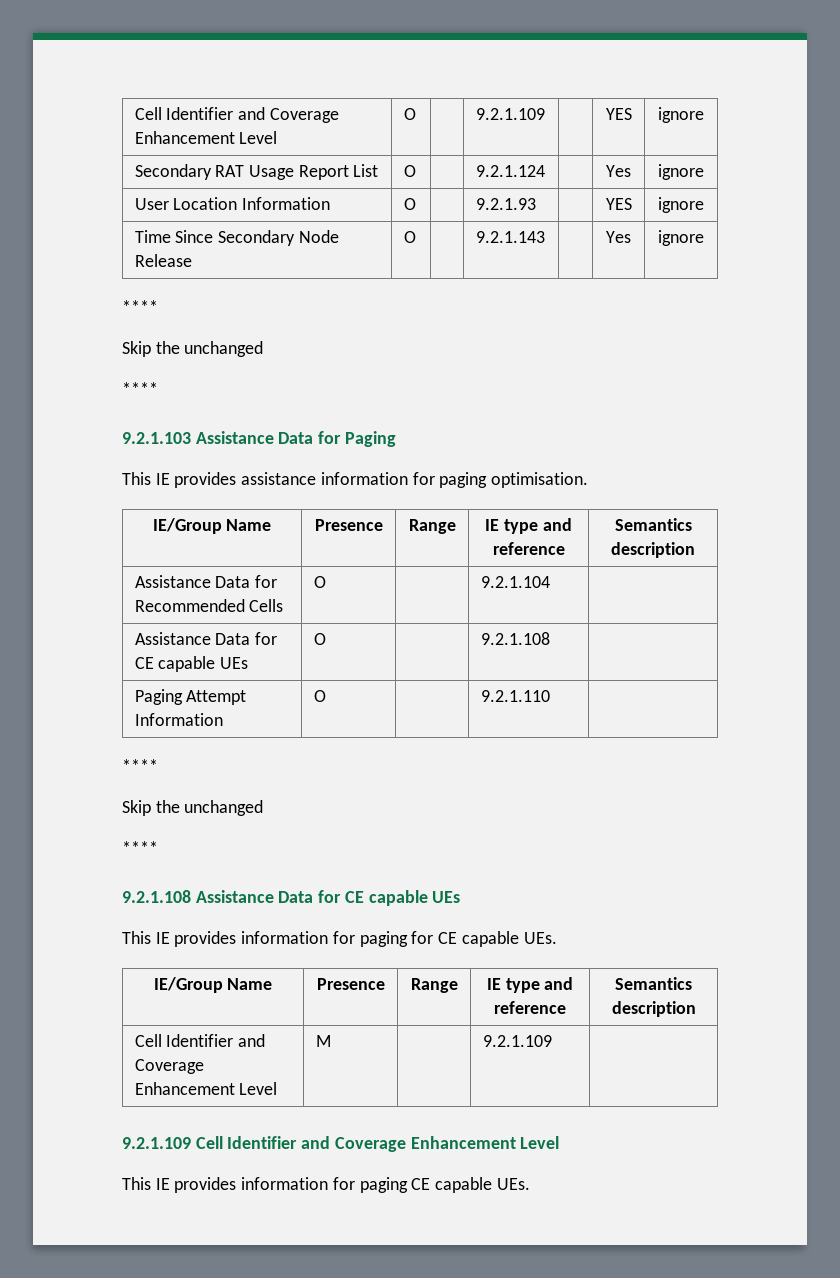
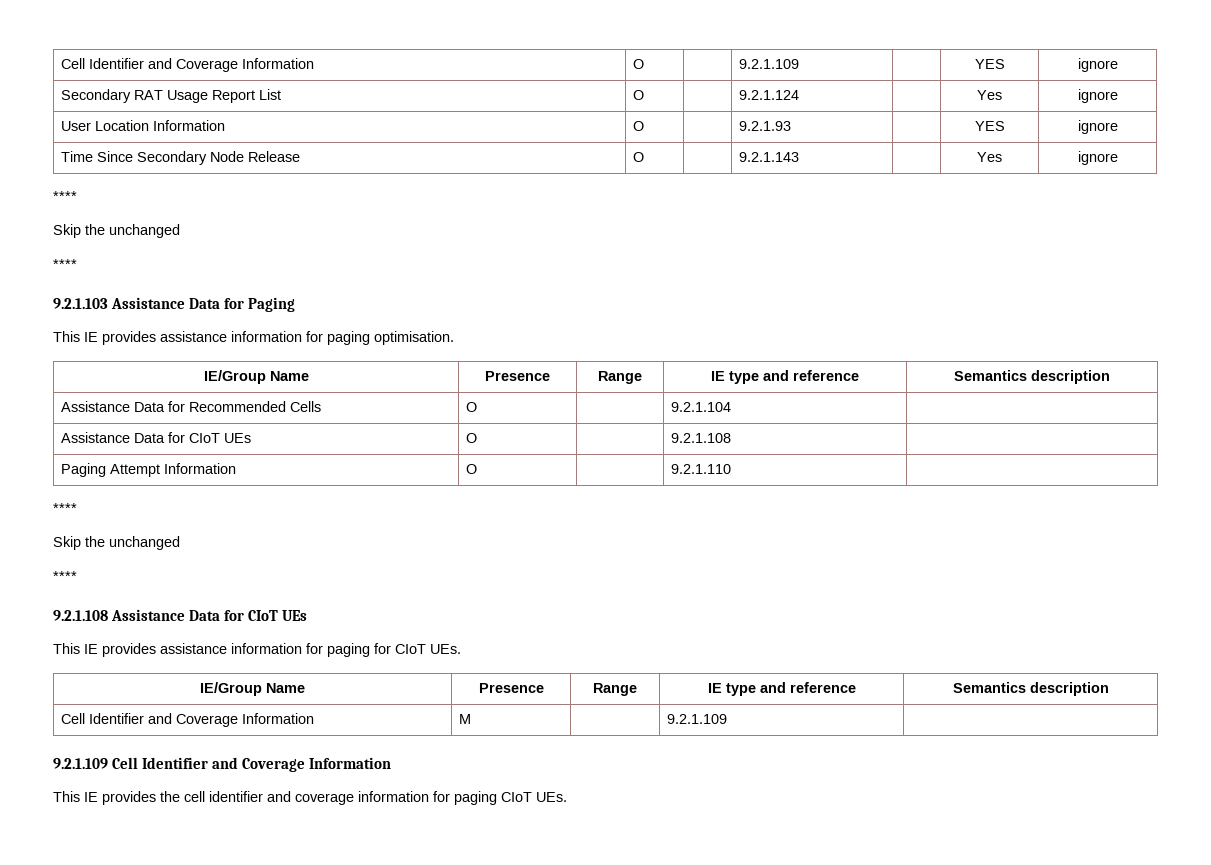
- Cell Identifier and Coverage Enhancement Level | O | | 9.2.1.109 | | YES | ignore
+ Cell Identifier and Coverage Information | O | | 9.2.1.109 | | YES | ignore
- Assistance Data for CE capable UEs | O | | 9.2.1.108 |
+ Assistance Data for CIoT UEs | O | | 9.2.1.108 |
- 9.2.1.108 Assistance Data for CE capable UEs
+ 9.2.1.108 Assistance Data for CIoT UEs
- This IE provides information for paging for CE capable UEs.
+ This IE provides assistance information for paging for CIoT UEs.
- Cell Identifier and Coverage Enhancement Level | M | | 9.2.1.109 |
+ Cell Identifier and Coverage Information | M | | 9.2.1.109 |
- 9.2.1.109 Cell Identifier and Coverage Enhancement Level
- This IE provides information for paging CE capable UEs.
+ 9.2.1.109 Cell Identifier and Coverage Information
+ This IE provides the cell identifier and coverage information for paging CIoT UEs.

